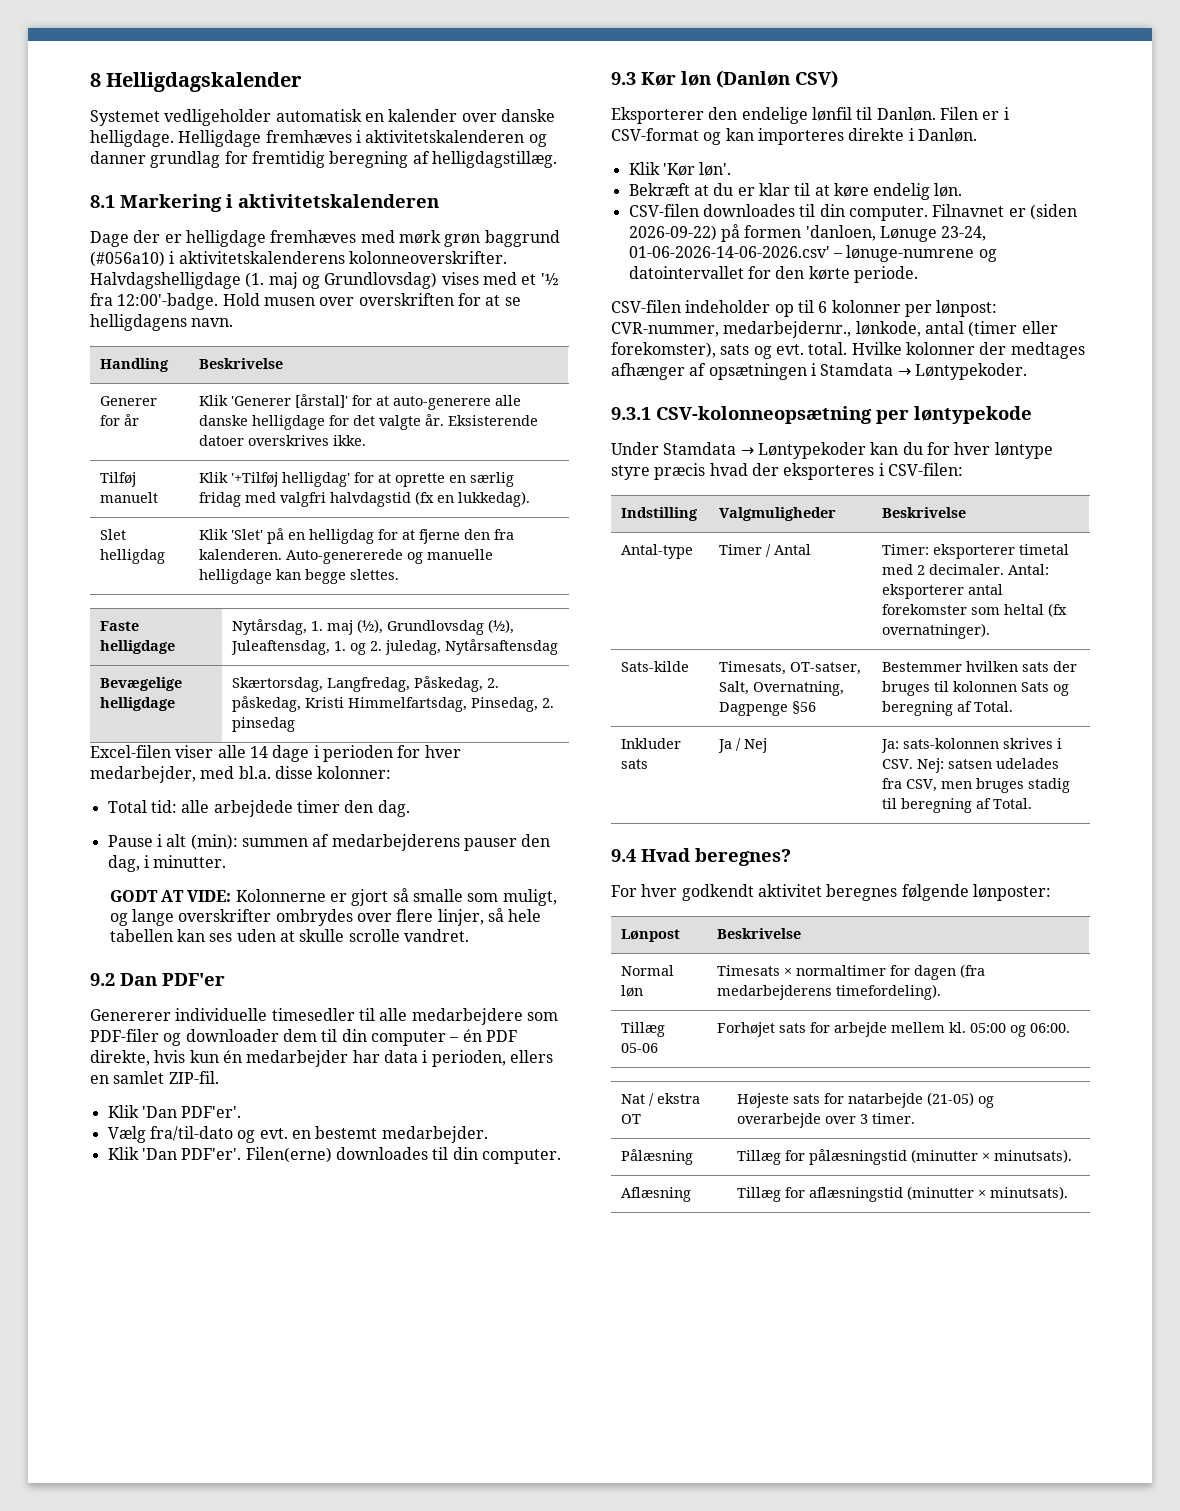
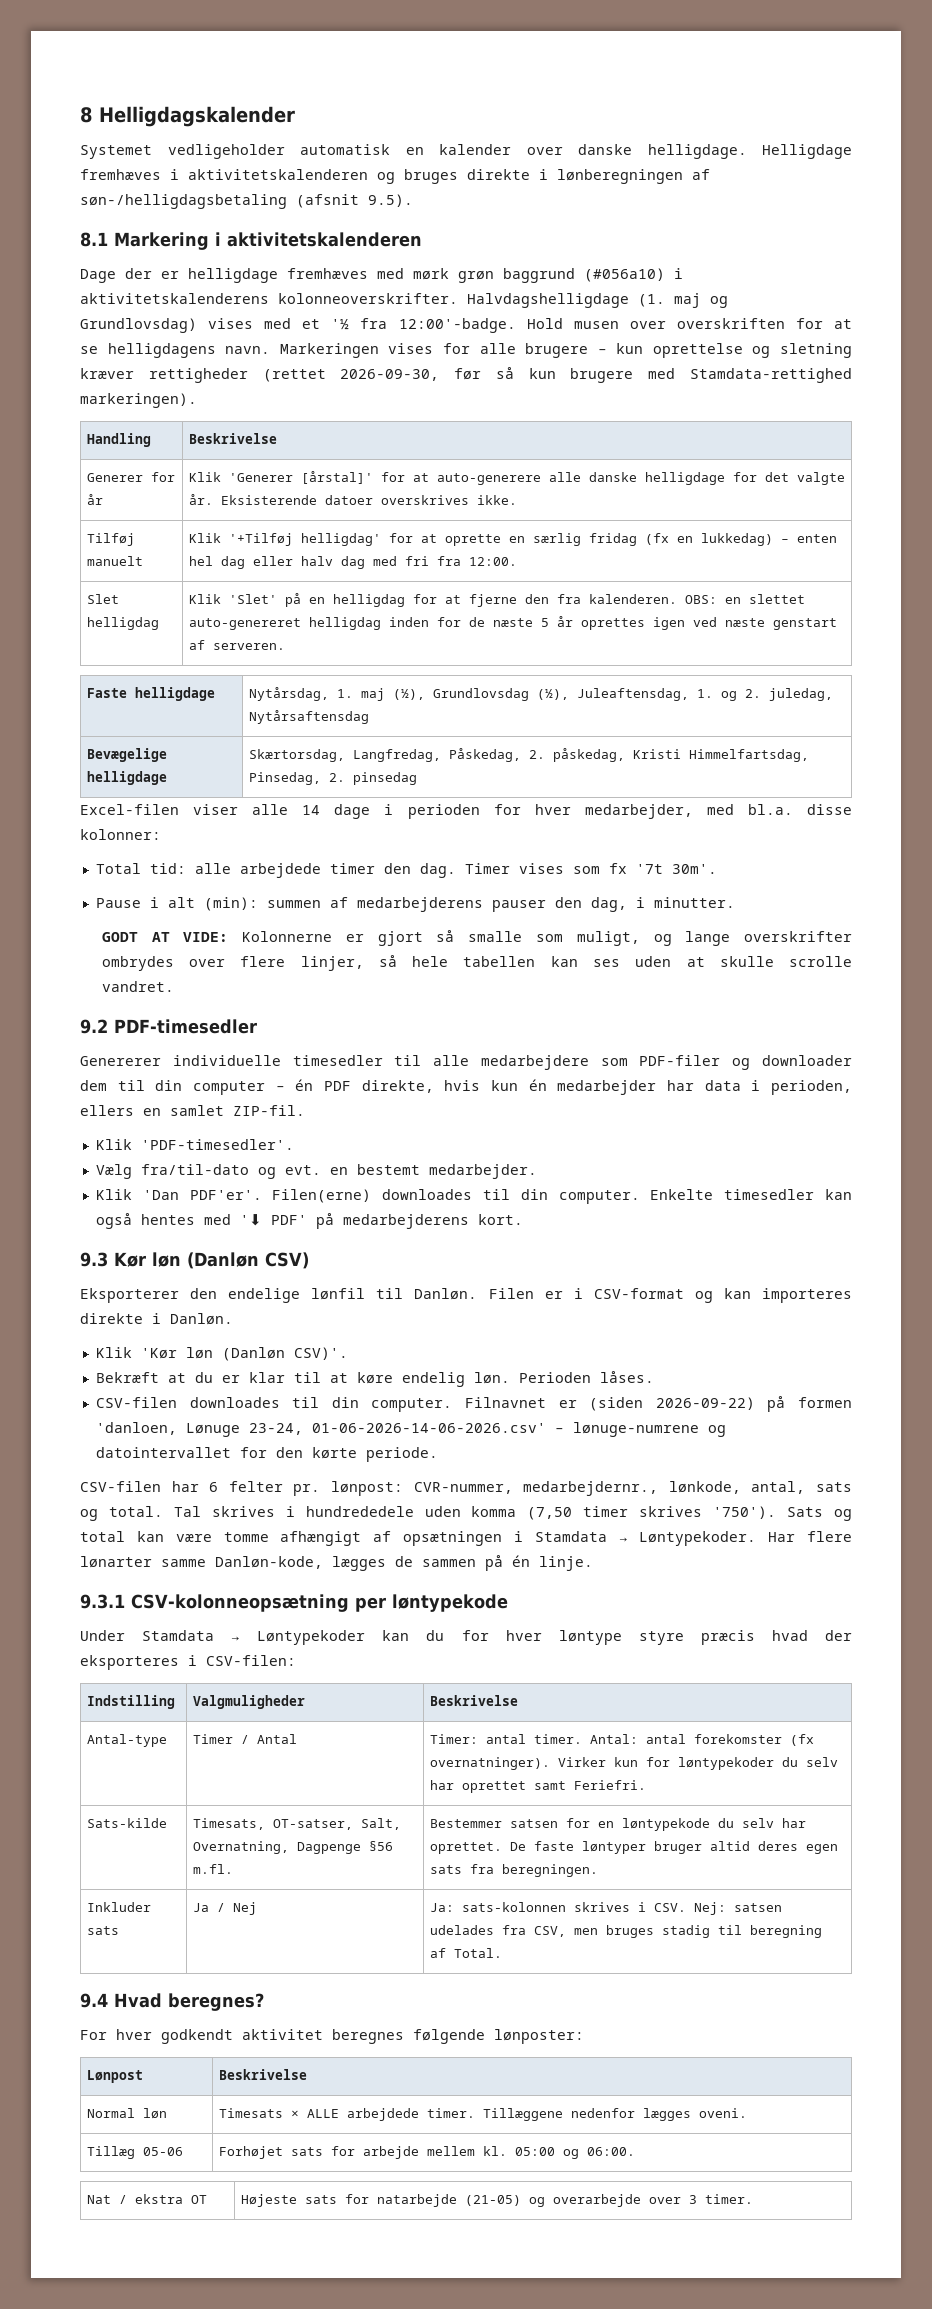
- Helligdage fremhæves i aktivitetskalenderen og danner grundlag for fremtidig beregning af helligdagstillæg.
+ Helligdage fremhæves i aktivitetskalenderen og bruges direkte i lønberegningen af søn-/helligdagsbetaling (afsnit 9.5).
+ Markeringen vises for alle brugere – kun oprettelse og sletning kræver rettigheder (rettet 2026-09-30, før så kun brugere med Stamdata-rettighed markeringen).
- Tilføj manuelt | Klik '+Tilføj helligdag' for at oprette en særlig fridag med valgfri halvdagstid (fx en lukkedag).
+ Tilføj manuelt | Klik '+Tilføj helligdag' for at oprette en særlig fridag (fx en lukkedag) – enten hel dag eller halv dag med fri fra 12:00.
- Slet helligdag | Klik 'Slet' på en helligdag for at fjerne den fra kalenderen. Auto-genererede og manuelle helligdage kan begge slettes.
+ Slet helligdag | Klik 'Slet' på en helligdag for at fjerne den fra kalenderen. OBS: en slettet auto-genereret helligdag inden for de næste 5 år oprettes igen ved næste genstart af serveren.
+ Timer vises som fx '7t 30m'.
- 9.2 Dan PDF'er
+ 9.2 PDF-timesedler
  Genererer individuelle timesedler til alle medarbejdere som PDF-filer og downloader dem til din computer – én PDF direkte, hvis kun én medarbejder har data i perioden, ellers en samlet ZIP-fil.
- Klik 'Dan PDF'er'.
+ Klik 'PDF-timesedler'.
+ Enkelte timesedler kan også hentes med '⬇ PDF' på medarbejderens kort.
- Klik 'Kør løn'.
+ Klik 'Kør løn (Danløn CSV)'.
+ Perioden låses.
- CSV-filen indeholder op til 6 kolonner per lønpost: CVR-nummer, medarbejdernr., lønkode, antal (timer eller forekomster), sats og evt. total. Hvilke kolonner der medtages afhænger af opsætningen i Stamdata → Løntypekoder.
+ CSV-filen har 6 felter pr. lønpost: CVR-nummer, medarbejdernr., lønkode, antal, sats og total. Tal skrives i hundrededele uden komma (7,50 timer skrives '750'). Sats og total kan være tomme afhængigt af opsætningen i Stamdata → Løntypekoder. Har flere lønarter samme Danløn-kode, lægges de sammen på én linje.
- Antal-type | Timer / Antal | Timer: eksporterer timetal med 2 decimaler. Antal: eksporterer antal forekomster som heltal (fx overnatninger).
+ Antal-type | Timer / Antal | Timer: antal timer. Antal: antal forekomster (fx overnatninger). Virker kun for løntypekoder du selv har oprettet samt Feriefri.
- Sats-kilde | Timesats, OT-satser, Salt, Overnatning, Dagpenge §56 | Bestemmer hvilken sats der bruges til kolonnen Sats og beregning af Total.
+ Sats-kilde | Timesats, OT-satser, Salt, Overnatning, Dagpenge §56 m.fl. | Bestemmer satsen for en løntypekode du selv har oprettet. De faste løntyper bruger altid deres egen sats fra beregningen.
- Normal løn | Timesats × normaltimer for dagen (fra medarbejderens timefordeling).
+ Normal løn | Timesats × ALLE arbejdede timer. Tillæggene nedenfor lægges oveni.
- Pålæsning | Tillæg for pålæsningstid (minutter × minutsats).
- Aflæsning | Tillæg for aflæsningstid (minutter × minutsats).

